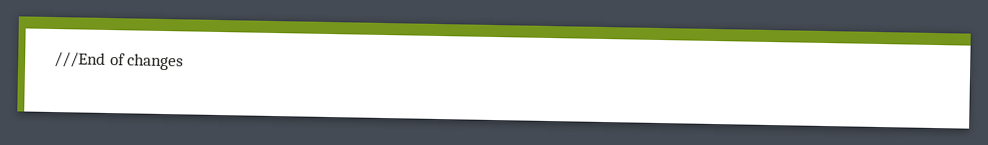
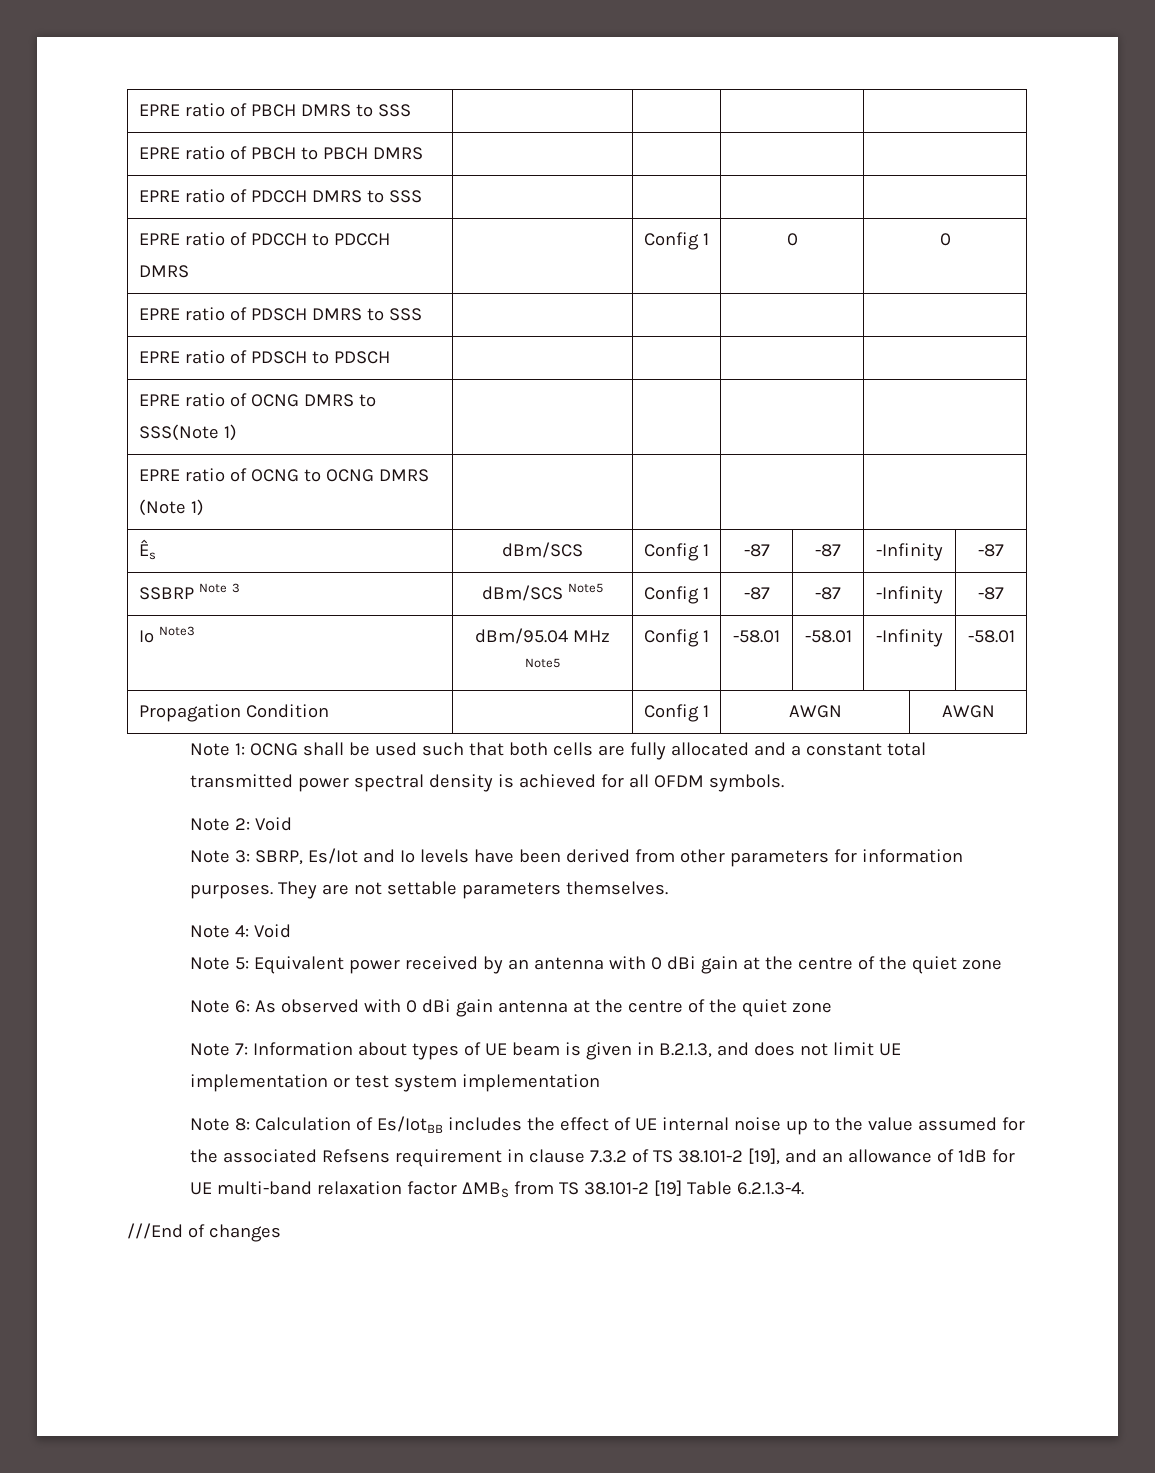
+ EPRE ratio of PBCH DMRS to SSS | | | |
+ EPRE ratio of PBCH to PBCH DMRS | | | |
+ EPRE ratio of PDCCH DMRS to SSS | | | |
+ EPRE ratio of PDCCH to PDCCH DMRS | | Config 1 | 0 | 0
+ EPRE ratio of PDSCH DMRS to SSS | | | |
+ EPRE ratio of PDSCH to PDSCH | | | |
+ EPRE ratio of OCNG DMRS to SSS(Note 1) | | | |
+ EPRE ratio of OCNG to OCNG DMRS (Note 1) | | | |
+ Ês | dBm/SCS | Config 1 | -87 | -87 | -Infinity | -87
+ SSBRP Note 3 | dBm/SCS Note5 | Config 1 | -87 | -87 | -Infinity | -87
+ Io Note3 | dBm/95.04 MHz Note5 | Config 1 | -58.01 | -58.01 | -Infinity | -58.01
+ Propagation Condition | | Config 1 | AWGN | AWGN
+ Note 1: OCNG shall be used such that both cells are fully allocated and a constant total transmitted power spectral density is achieved for all OFDM symbols.
+ Note 2: Void
+ Note 3: SBRP, Es/Iot and Io levels have been derived from other parameters for information purposes. They are not settable parameters themselves.
+ Note 4: Void
+ Note 5: Equivalent power received by an antenna with 0 dBi gain at the centre of the quiet zone
+ Note 6: As observed with 0 dBi gain antenna at the centre of the quiet zone
+ Note 7: Information about types of UE beam is given in B.2.1.3, and does not limit UE implementation or test system implementation
+ Note 8: Calculation of Es/IotBB includes the effect of UE internal noise up to the value assumed for the associated Refsens requirement in clause 7.3.2 of TS 38.101-2 [19], and an allowance of 1dB for UE multi-band relaxation factor ΔMBS from TS 38.101-2 [19] Table 6.2.1.3-4.

